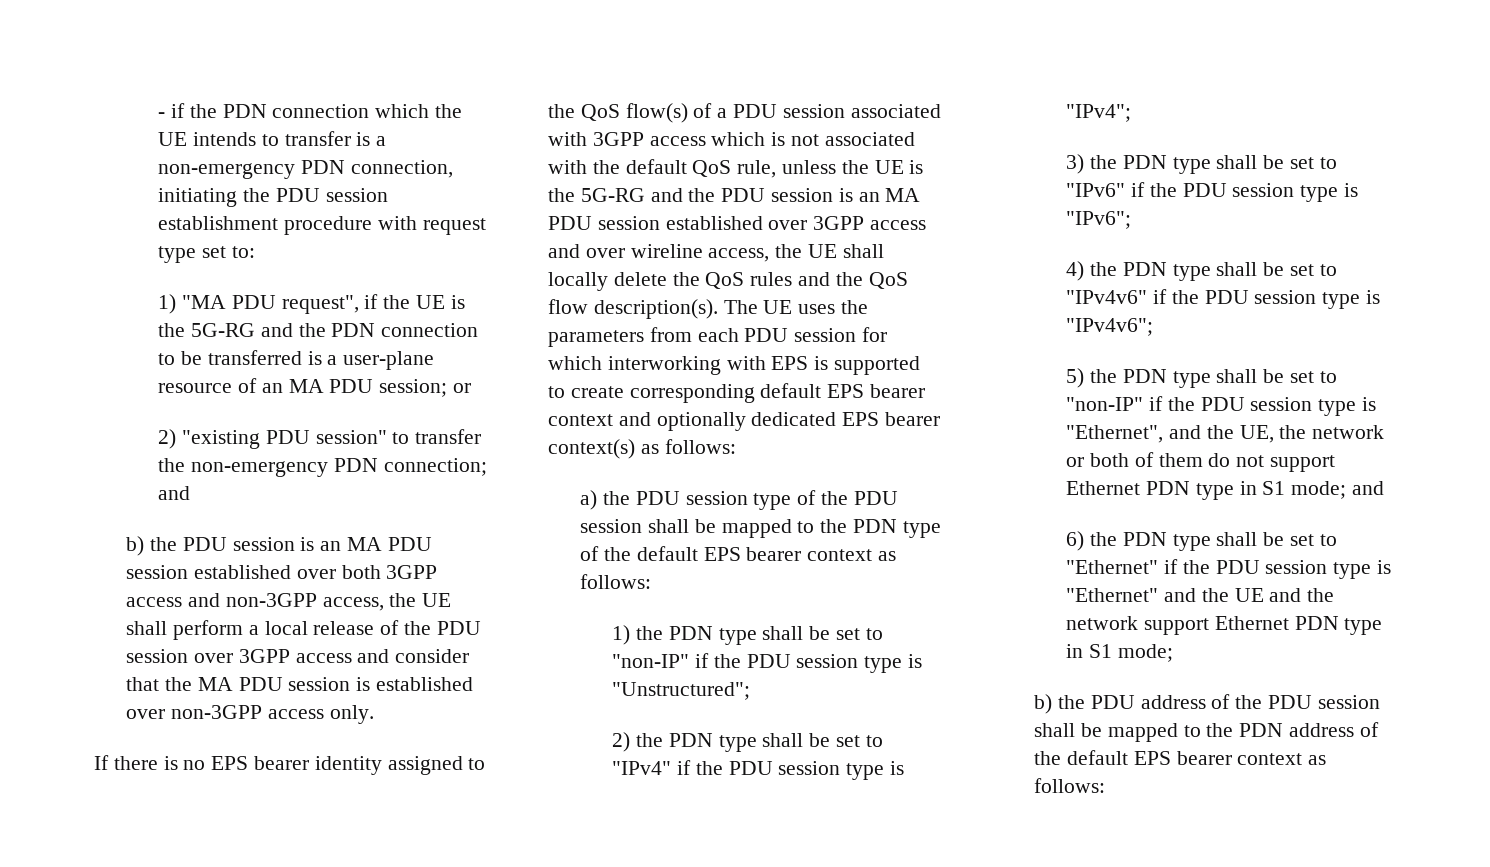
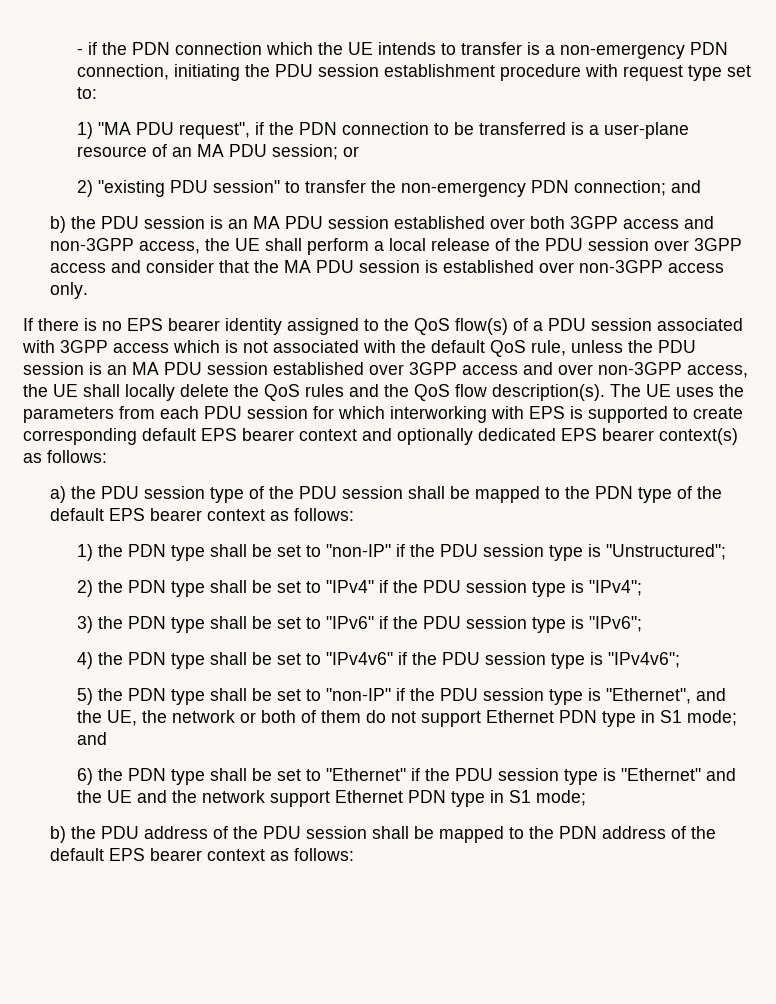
- 1) "MA PDU request", if the UE is the 5G-RG and the PDN connection to be transferred is a user-plane resource of an MA PDU session; or
+ 1) "MA PDU request", if the PDN connection to be transferred is a user-plane resource of an MA PDU session; or
- If there is no EPS bearer identity assigned to the QoS flow(s) of a PDU session associated with 3GPP access which is not associated with the default QoS rule, unless the UE is the 5G-RG and the PDU session is an MA PDU session established over 3GPP access and over wireline access, the UE shall locally delete the QoS rules and the QoS flow description(s).
+ If there is no EPS bearer identity assigned to the QoS flow(s) of a PDU session associated with 3GPP access which is not associated with the default QoS rule, unless the PDU session is an MA PDU session established over 3GPP access and over non-3GPP access, the UE shall locally delete the QoS rules and the QoS flow description(s).

